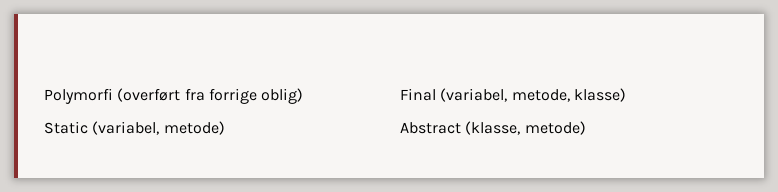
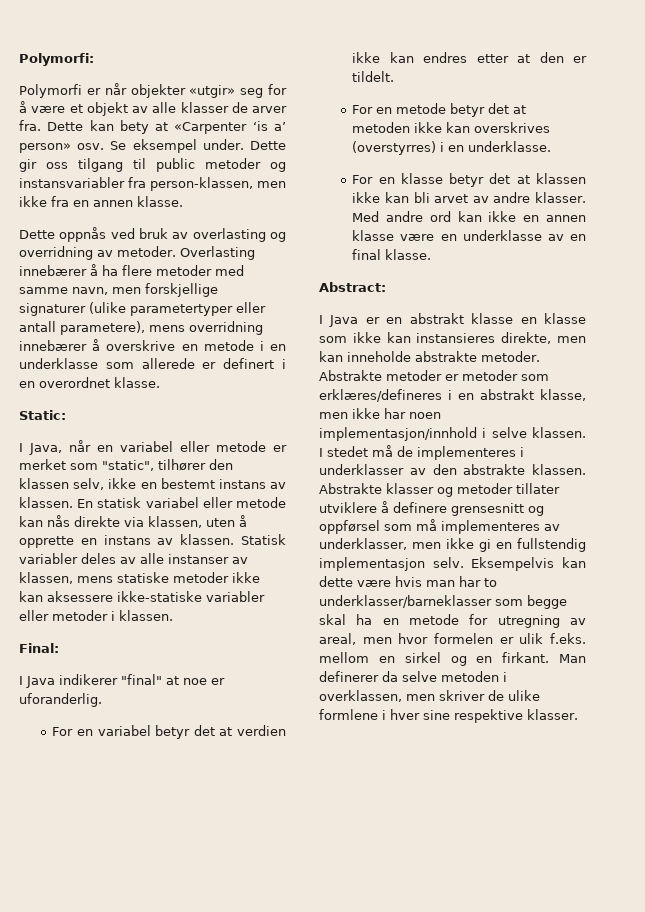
- Polymorfi (overført fra forrige oblig)
- Static (variabel, metode)
- Final (variabel, metode, klasse)
- Abstract (klasse, metode)
+ Polymorfi:
+ Polymorfi er når objekter «utgir» seg for å være et objekt av alle klasser de arver fra. Dette kan bety at «Carpenter ‘is a’ person» osv. Se eksempel under. Dette gir oss tilgang til public metoder og instansvariabler fra person-klassen, men ikke fra en annen klasse.
+ Dette oppnås ved bruk av overlasting og overridning av metoder. Overlasting innebærer å ha flere metoder med samme navn, men forskjellige signaturer (ulike parametertyper eller antall parametere), mens overridning innebærer å overskrive en metode i en underklasse som allerede er definert i en overordnet klasse.
+ Static:
+ I Java, når en variabel eller metode er merket som "static", tilhører den klassen selv, ikke en bestemt instans av klassen. En statisk variabel eller metode kan nås direkte via klassen, uten å opprette en instans av klassen. Statisk variabler deles av alle instanser av klassen, mens statiske metoder ikke kan aksessere ikke-statiske variabler eller metoder i klassen.
+ Final:
+ I Java indikerer "final" at noe er uforanderlig.
+ For en variabel betyr det at verdien ikke kan endres etter at den er tildelt.
+ For en metode betyr det at metoden ikke kan overskrives (overstyrres) i en underklasse.
+ For en klasse betyr det at klassen ikke kan bli arvet av andre klasser. Med andre ord kan ikke en annen klasse være en underklasse av en final klasse.
+ Abstract:
+ I Java er en abstrakt klasse en klasse som ikke kan instansieres direkte, men kan inneholde abstrakte metoder. Abstrakte metoder er metoder som erklæres/defineres i en abstrakt klasse, men ikke har noen implementasjon/innhold i selve klassen. I stedet må de implementeres i underklasser av den abstrakte klassen. Abstrakte klasser og metoder tillater utviklere å definere grensesnitt og oppførsel som må implementeres av underklasser, men ikke gi en fullstendig implementasjon selv. Eksempelvis kan dette være hvis man har to underklasser/barneklasser som begge skal ha en metode for utregning av areal, men hvor formelen er ulik f.eks. mellom en sirkel og en firkant. Man definerer da selve metoden i overklassen, men skriver de ulike formlene i hver sine respektive klasser.

